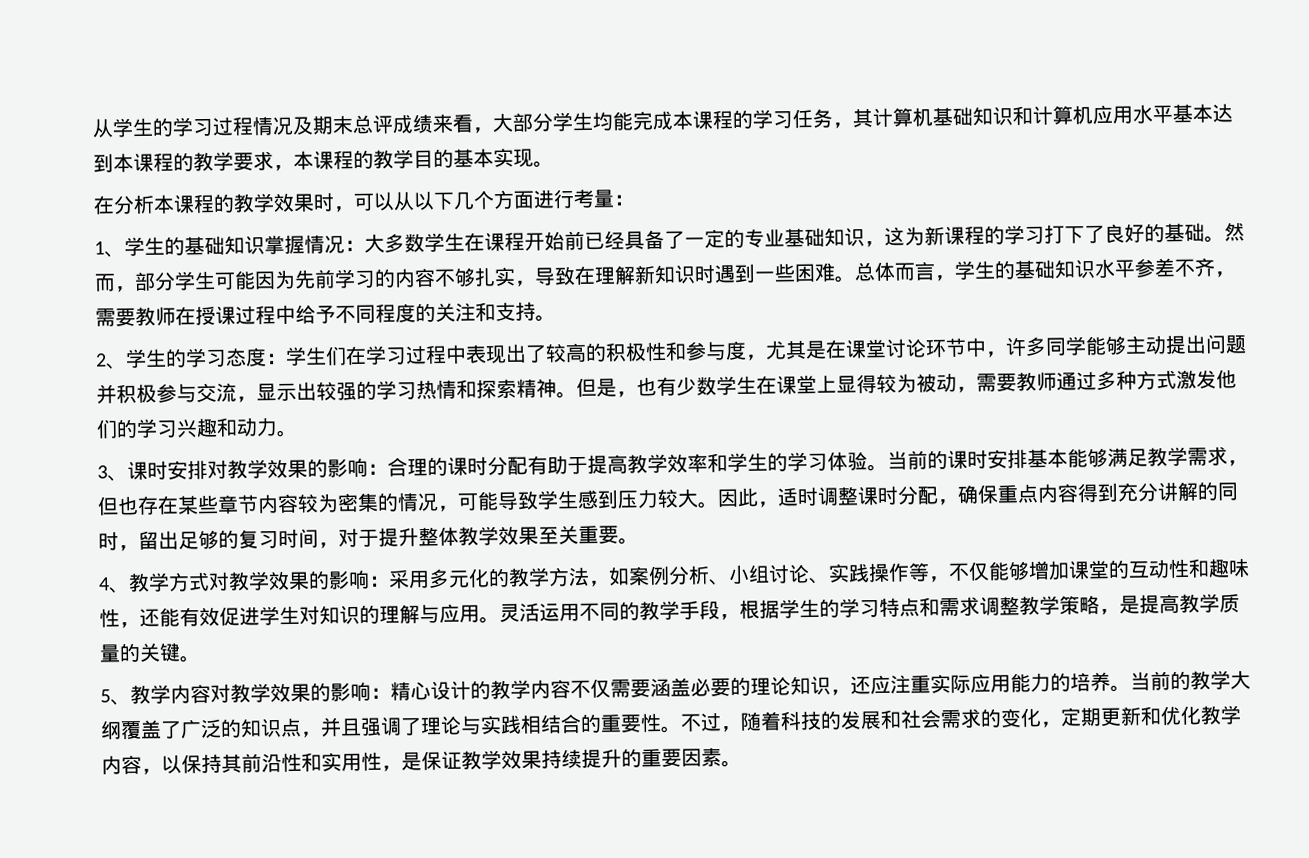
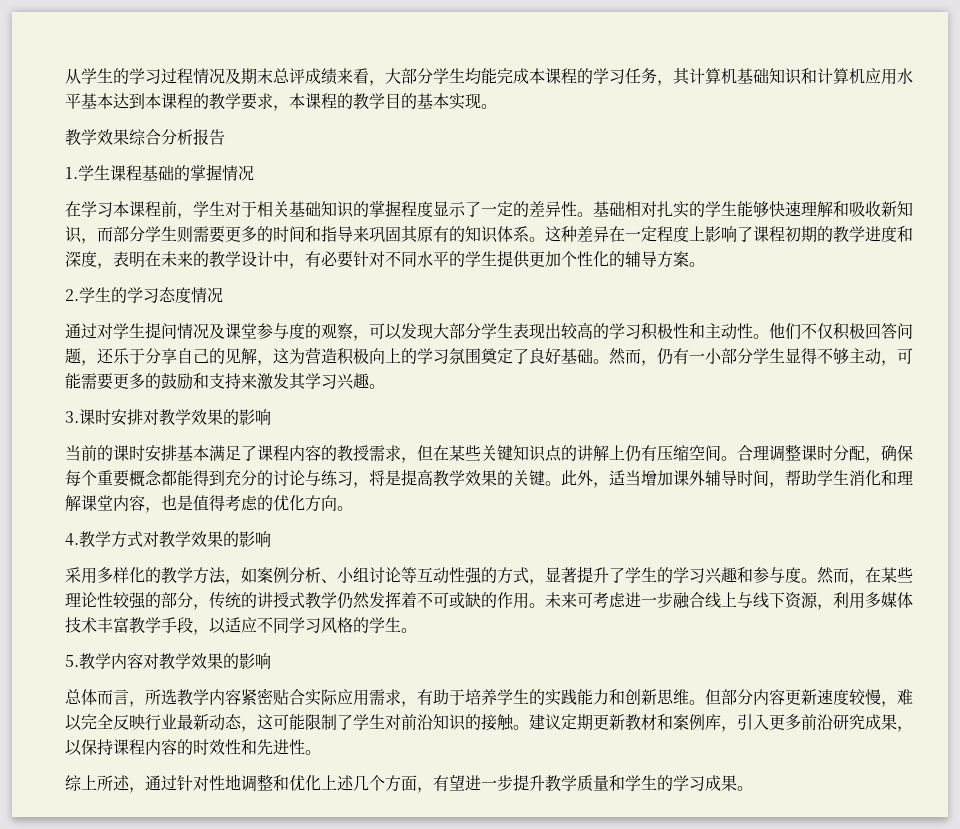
- 在分析本课程的教学效果时，可以从以下几个方面进行考量：
- 1、学生的基础知识掌握情况：大多数学生在课程开始前已经具备了一定的专业基础知识，这为新课程的学习打下了良好的基础。然而，部分学生可能因为先前学习的内容不够扎实，导致在理解新知识时遇到一些困难。总体而言，学生的基础知识水平参差不齐，需要教师在授课过程中给予不同程度的关注和支持。
- 2、学生的学习态度：学生们在学习过程中表现出了较高的积极性和参与度，尤其是在课堂讨论环节中，许多同学能够主动提出问题并积极参与交流，显示出较强的学习热情和探索精神。但是，也有少数学生在课堂上显得较为被动，需要教师通过多种方式激发他们的学习兴趣和动力。
- 3、课时安排对教学效果的影响：合理的课时分配有助于提高教学效率和学生的学习体验。当前的课时安排基本能够满足教学需求，但也存在某些章节内容较为密集的情况，可能导致学生感到压力较大。因此，适时调整课时分配，确保重点内容得到充分讲解的同时，留出足够的复习时间，对于提升整体教学效果至关重要。
- 4、教学方式对教学效果的影响：采用多元化的教学方法，如案例分析、小组讨论、实践操作等，不仅能够增加课堂的互动性和趣味性，还能有效促进学生对知识的理解与应用。灵活运用不同的教学手段，根据学生的学习特点和需求调整教学策略，是提高教学质量的关键。
- 5、教学内容对教学效果的影响：精心设计的教学内容不仅需要涵盖必要的理论知识，还应注重实际应用能力的培养。当前的教学大纲覆盖了广泛的知识点，并且强调了理论与实践相结合的重要性。不过，随着科技的发展和社会需求的变化，定期更新和优化教学内容，以保持其前沿性和实用性，是保证教学效果持续提升的重要因素。
+ 教学效果综合分析报告
+ 1.学生课程基础的掌握情况
+ 在学习本课程前，学生对于相关基础知识的掌握程度显示了一定的差异性。基础相对扎实的学生能够快速理解和吸收新知识，而部分学生则需要更多的时间和指导来巩固其原有的知识体系。这种差异在一定程度上影响了课程初期的教学进度和深度，表明在未来的教学设计中，有必要针对不同水平的学生提供更加个性化的辅导方案。
+ 2.学生的学习态度情况
+ 通过对学生提问情况及课堂参与度的观察，可以发现大部分学生表现出较高的学习积极性和主动性。他们不仅积极回答问题，还乐于分享自己的见解，这为营造积极向上的学习氛围奠定了良好基础。然而，仍有一小部分学生显得不够主动，可能需要更多的鼓励和支持来激发其学习兴趣。
+ 3.课时安排对教学效果的影响
+ 当前的课时安排基本满足了课程内容的教授需求，但在某些关键知识点的讲解上仍有压缩空间。合理调整课时分配，确保每个重要概念都能得到充分的讨论与练习，将是提高教学效果的关键。此外，适当增加课外辅导时间，帮助学生消化和理解课堂内容，也是值得考虑的优化方向。
+ 4.教学方式对教学效果的影响
+ 采用多样化的教学方法，如案例分析、小组讨论等互动性强的方式，显著提升了学生的学习兴趣和参与度。然而，在某些理论性较强的部分，传统的讲授式教学仍然发挥着不可或缺的作用。未来可考虑进一步融合线上与线下资源，利用多媒体技术丰富教学手段，以适应不同学习风格的学生。
+ 5.教学内容对教学效果的影响
+ 总体而言，所选教学内容紧密贴合实际应用需求，有助于培养学生的实践能力和创新思维。但部分内容更新速度较慢，难以完全反映行业最新动态，这可能限制了学生对前沿知识的接触。建议定期更新教材和案例库，引入更多前沿研究成果，以保持课程内容的时效性和先进性。
+ 综上所述，通过针对性地调整和优化上述几个方面，有望进一步提升教学质量和学生的学习成果。

